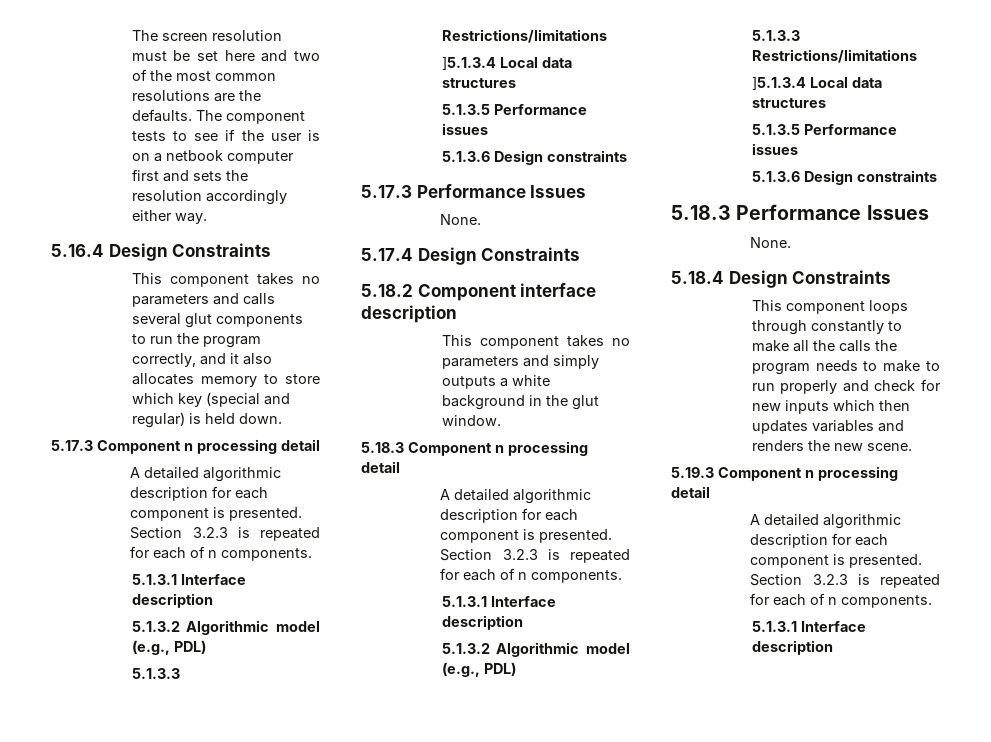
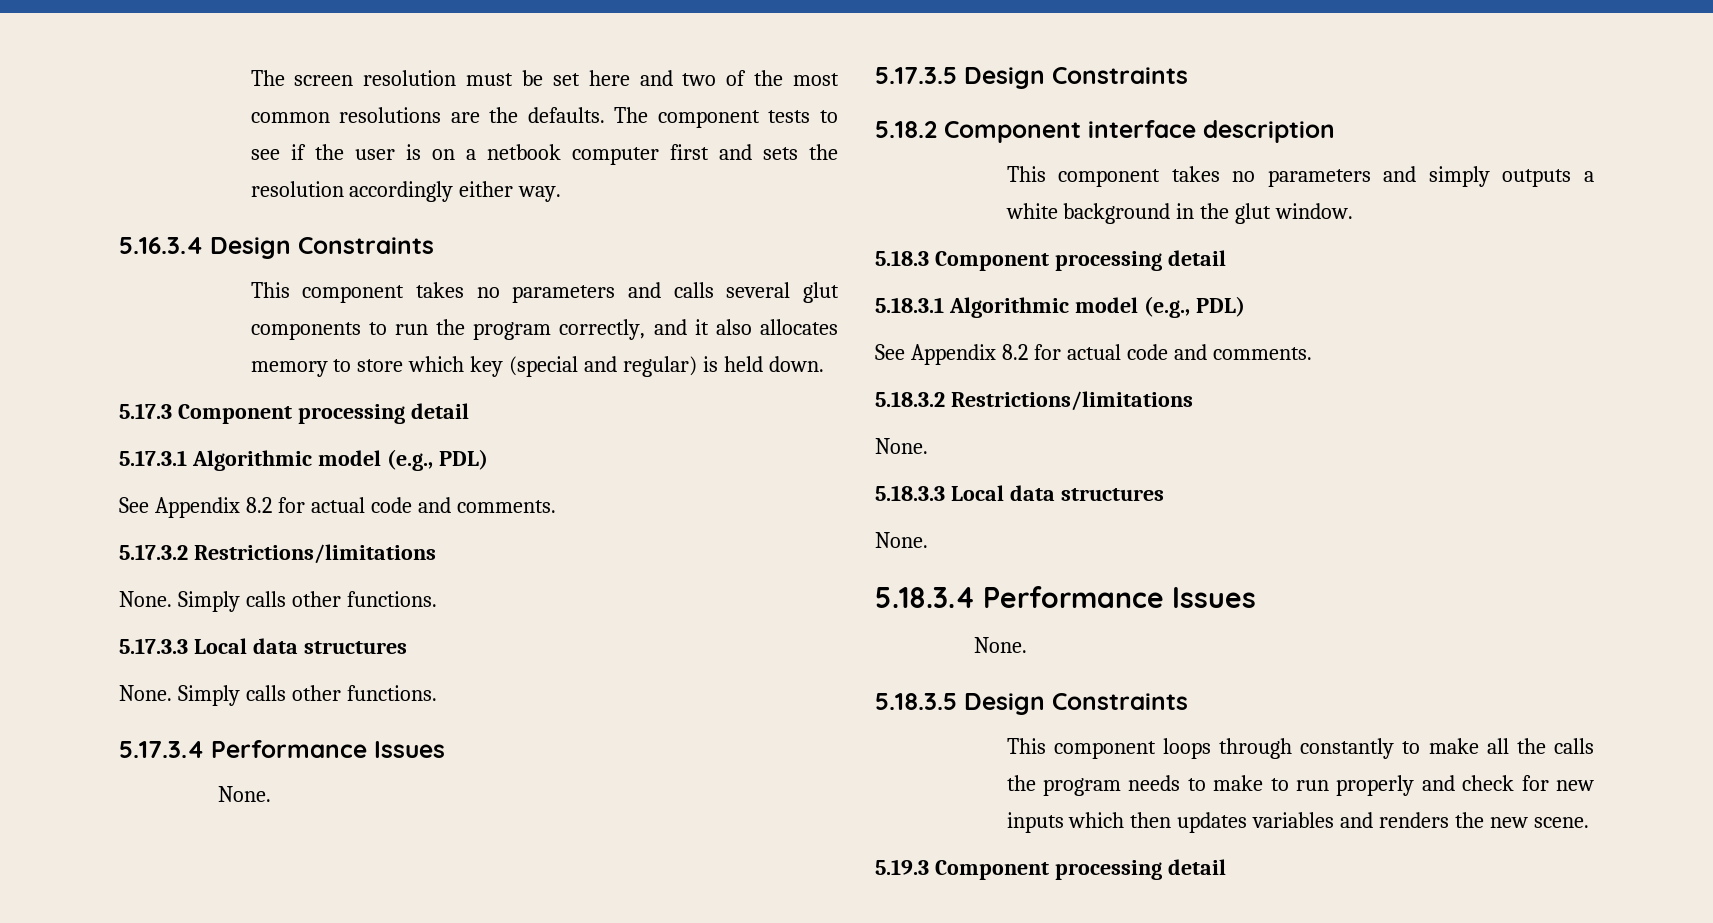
- 5.16.4 Design Constraints
+ 5.16.3.4 Design Constraints
- 5.17.3 Component n processing detail
- A detailed algorithmic description for each component is presented. Section 3.2.3 is repeated for each of n components.
- 5.1.3.1 Interface description
- 5.1.3.2 Algorithmic model (e.g., PDL)
- 5.1.3.3 Restrictions/limitations
- ]5.1.3.4 Local data structures
- 5.1.3.5 Performance issues
- 5.1.3.6 Design constraints
- 5.17.3 Performance Issues
+ 5.17.3 Component processing detail
+ 5.17.3.1 Algorithmic model (e.g., PDL)
+ See Appendix 8.2 for actual code and comments.
+ 5.17.3.2 Restrictions/limitations
+ None. Simply calls other functions.
+ 5.17.3.3 Local data structures
+ None. Simply calls other functions.
+ 5.17.3.4 Performance Issues
  None.
- 5.17.4 Design Constraints
+ 5.17.3.5 Design Constraints
- 5.18.3 Component n processing detail
- A detailed algorithmic description for each component is presented. Section 3.2.3 is repeated for each of n components.
- 5.1.3.1 Interface description
- 5.1.3.2 Algorithmic model (e.g., PDL)
- 5.1.3.3 Restrictions/limitations
- ]5.1.3.4 Local data structures
- 5.1.3.5 Performance issues
- 5.1.3.6 Design constraints
- 5.18.3 Performance Issues
+ 5.18.3 Component processing detail
+ 5.18.3.1 Algorithmic model (e.g., PDL)
+ See Appendix 8.2 for actual code and comments.
+ 5.18.3.2 Restrictions/limitations
  None.
- 5.18.4 Design Constraints
+ 5.18.3.3 Local data structures
+ None.
+ 5.18.3.4 Performance Issues
+ None.
+ 5.18.3.5 Design Constraints
- 5.19.3 Component n processing detail
- A detailed algorithmic description for each component is presented. Section 3.2.3 is repeated for each of n components.
- 5.1.3.1 Interface description
+ 5.19.3 Component processing detail

